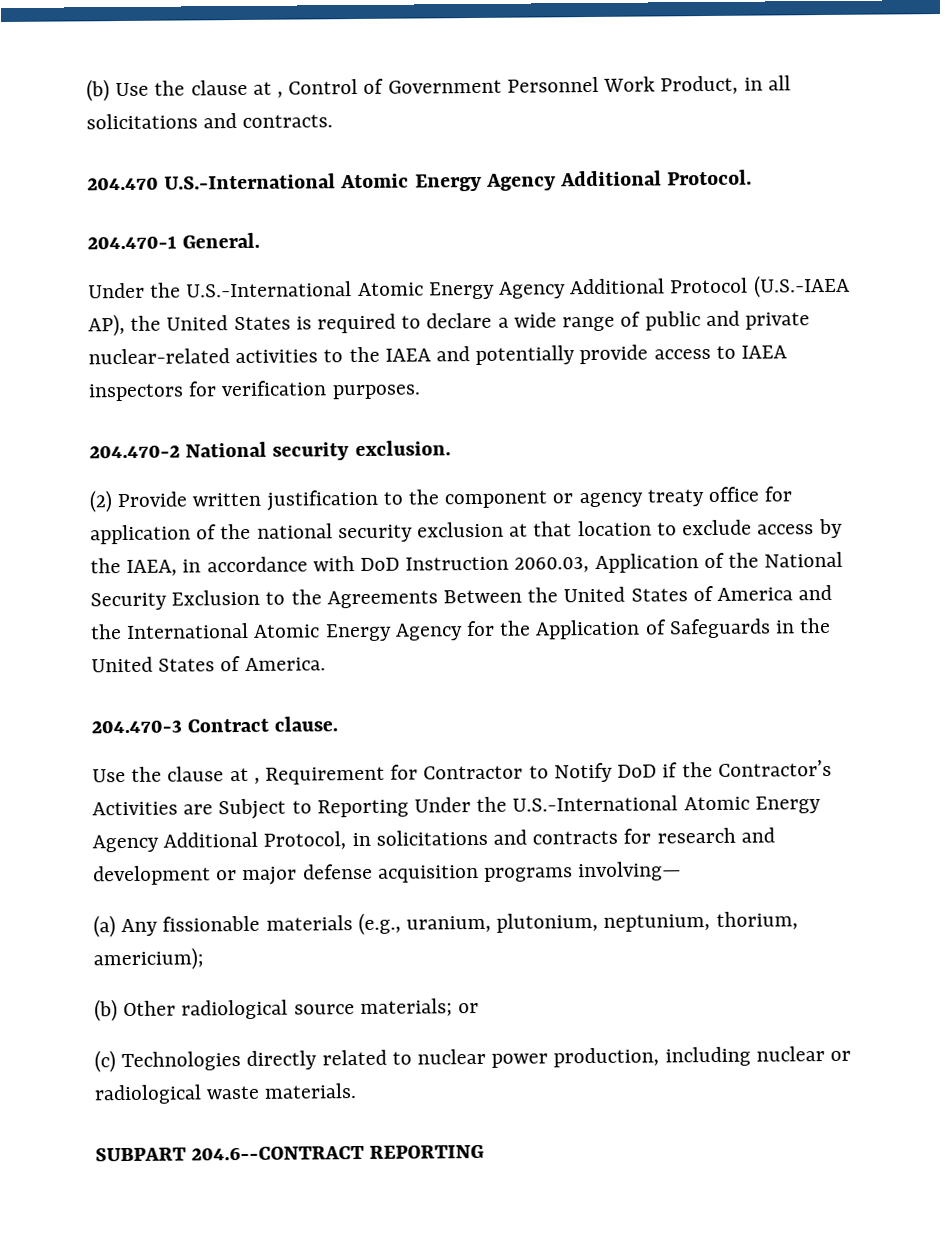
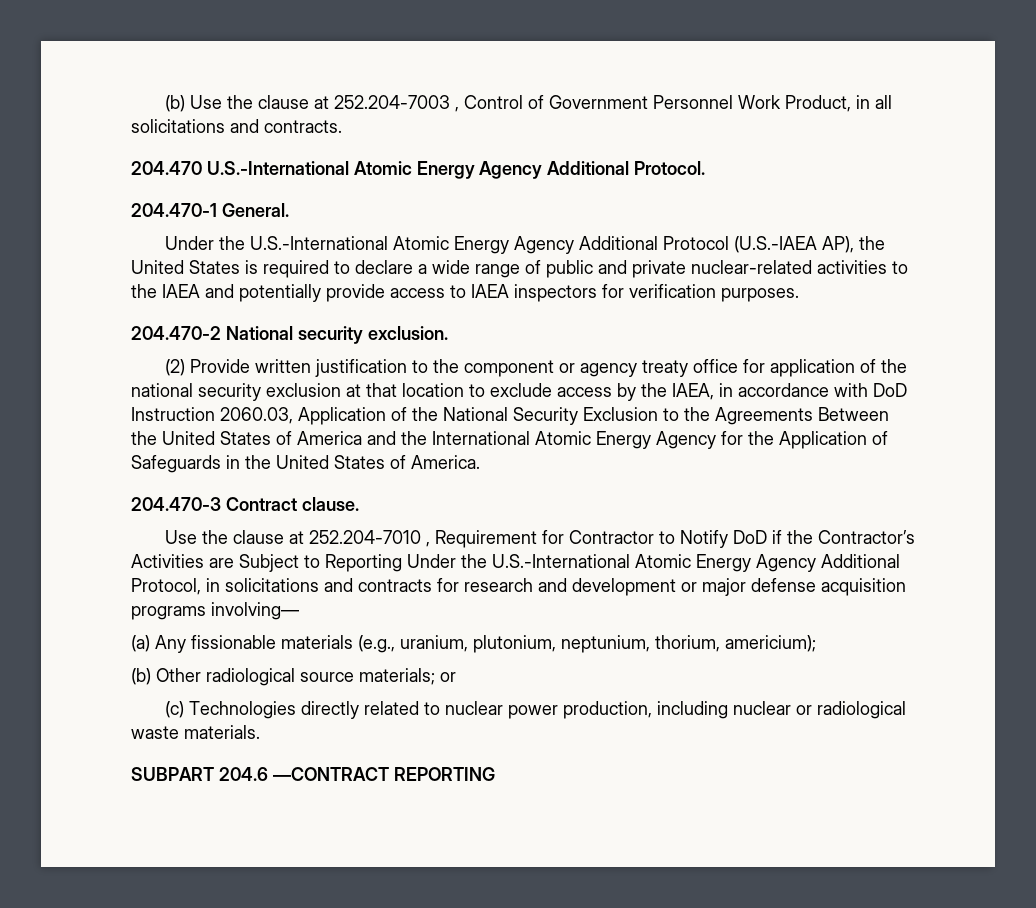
- (b) Use the clause at , Control of Government Personnel Work Product, in all solicitations and contracts.
+ (b) Use the clause at 252.204-7003 , Control of Government Personnel Work Product, in all solicitations and contracts.
- Use the clause at , Requirement for Contractor to Notify DoD if the Contractor’s Activities are Subject to Reporting Under the U.S.-International Atomic Energy Agency Additional Protocol, in solicitations and contracts for research and development or major defense acquisition programs involving—
+ Use the clause at 252.204-7010 , Requirement for Contractor to Notify DoD if the Contractor’s Activities are Subject to Reporting Under the U.S.-International Atomic Energy Agency Additional Protocol, in solicitations and contracts for research and development or major defense acquisition programs involving—
- SUBPART 204.6--CONTRACT REPORTING
+ SUBPART 204.6 —CONTRACT REPORTING

